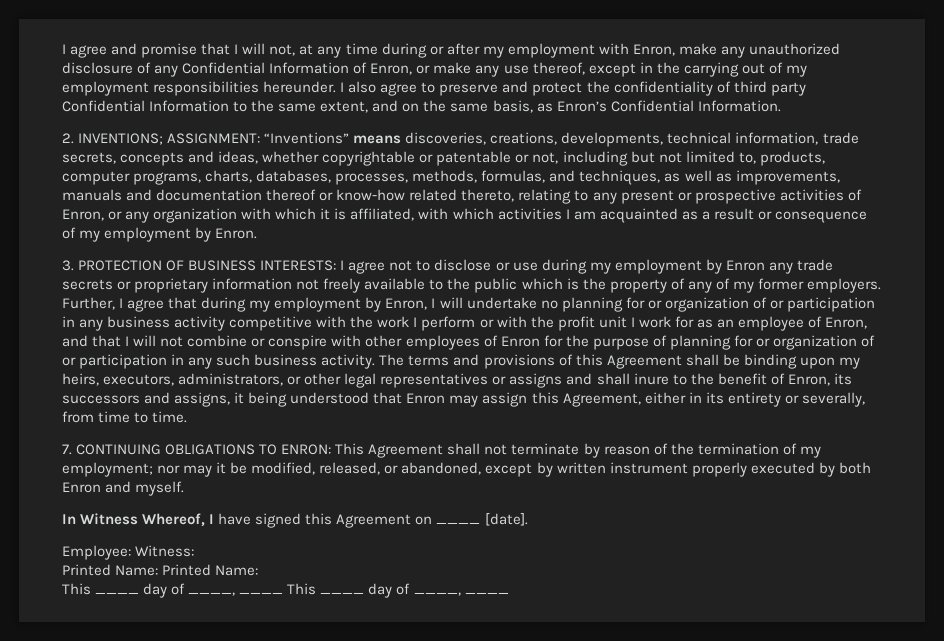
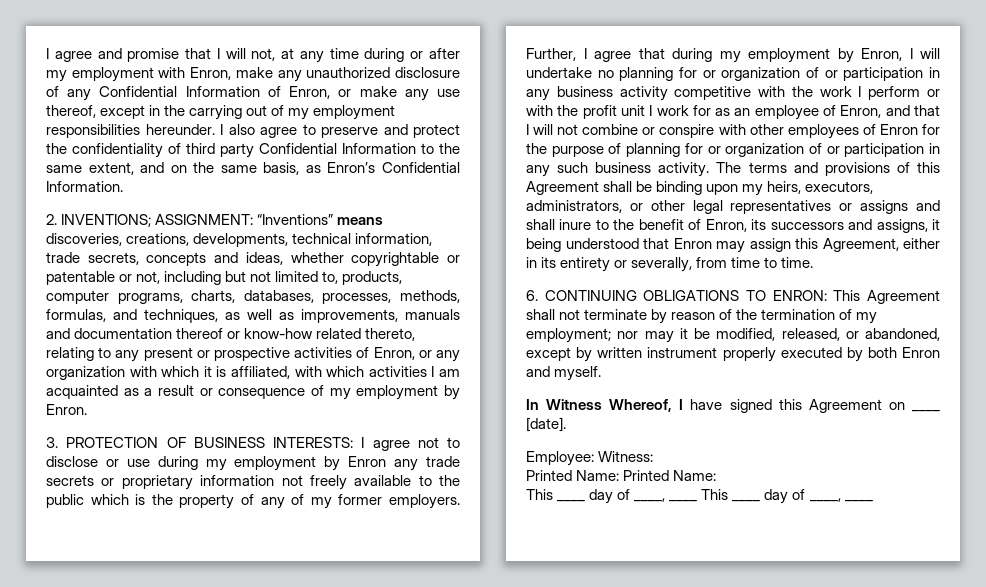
- 7. CONTINUING OBLIGATIONS TO ENRON: This Agreement shall not terminate by reason of the termination of my employment; nor may it be modified, released, or abandoned, except by written instrument properly executed by both Enron and myself.
+ 6. CONTINUING OBLIGATIONS TO ENRON: This Agreement shall not terminate by reason of the termination of my employment; nor may it be modified, released, or abandoned, except by written instrument properly executed by both Enron and myself.

